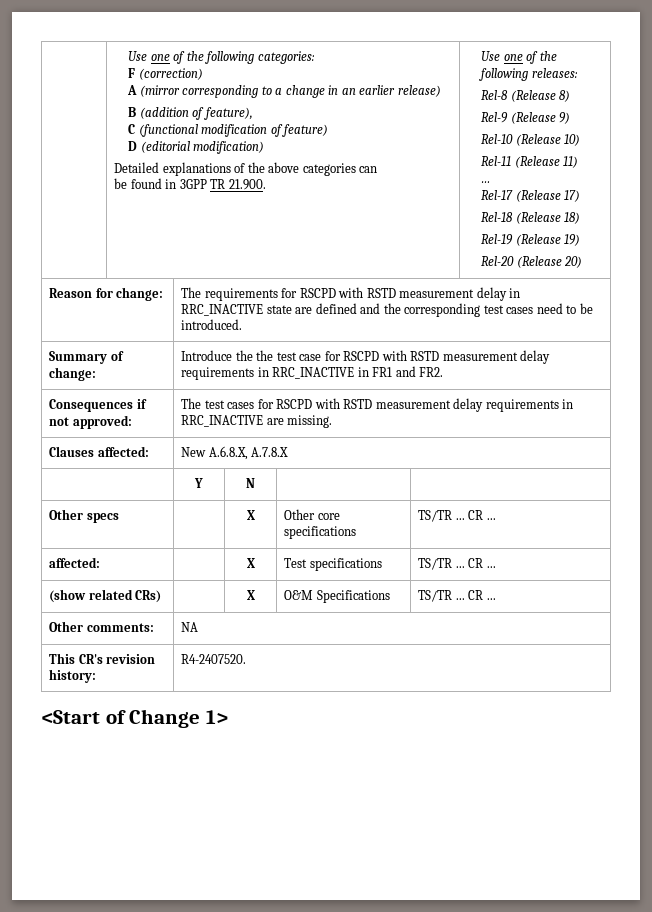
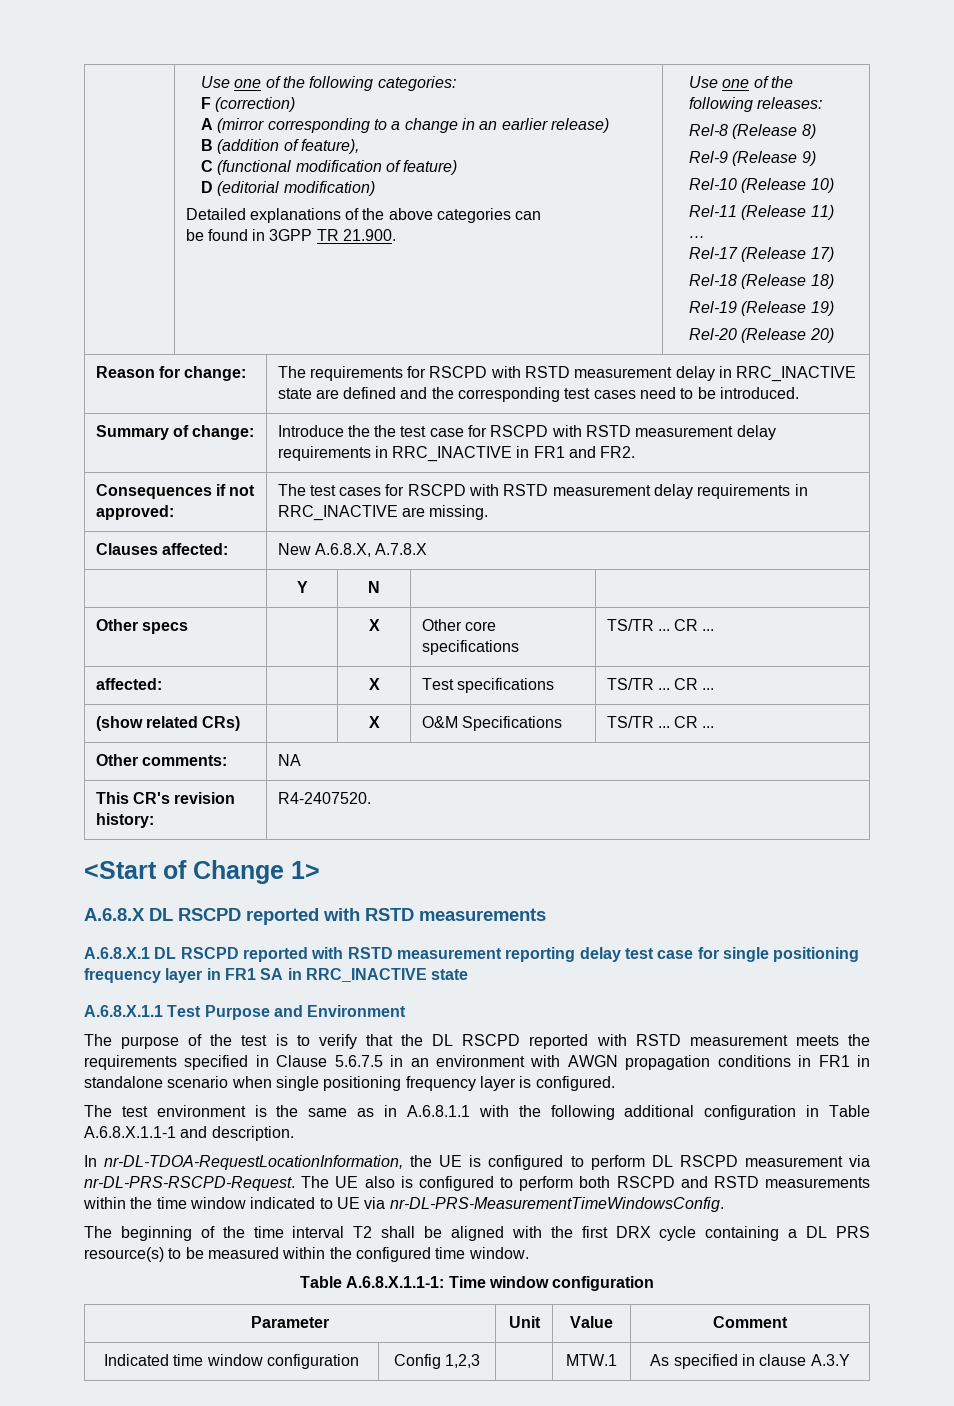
+ A.6.8.X DL RSCPD reported with RSTD measurements
+ A.6.8.X.1 DL RSCPD reported with RSTD measurement reporting delay test case for single positioning frequency layer in FR1 SA in RRC_INACTIVE state
+ A.6.8.X.1.1 Test Purpose and Environment
+ The purpose of the test is to verify that the DL RSCPD reported with RSTD measurement meets the requirements specified in Clause 5.6.7.5 in an environment with AWGN propagation conditions in FR1 in standalone scenario when single positioning frequency layer is configured.
+ The test environment is the same as in A.6.8.1.1 with the following additional configuration in Table A.6.8.X.1.1-1 and description.
+ In nr-DL-TDOA-RequestLocationInformation, the UE is configured to perform DL RSCPD measurement via nr-DL-PRS-RSCPD-Request. The UE also is configured to perform both RSCPD and RSTD measurements within the time window indicated to UE via nr-DL-PRS-MeasurementTimeWindowsConfig.
+ The beginning of the time interval T2 shall be aligned with the first DRX cycle containing a DL PRS resource(s) to be measured within the configured time window.
+ Table A.6.8.X.1.1-1: Time window configuration
+ Parameter | Unit | Value | Comment
+ Indicated time window configuration | Config 1,2,3 | | MTW.1 | As specified in clause A.3.Y

